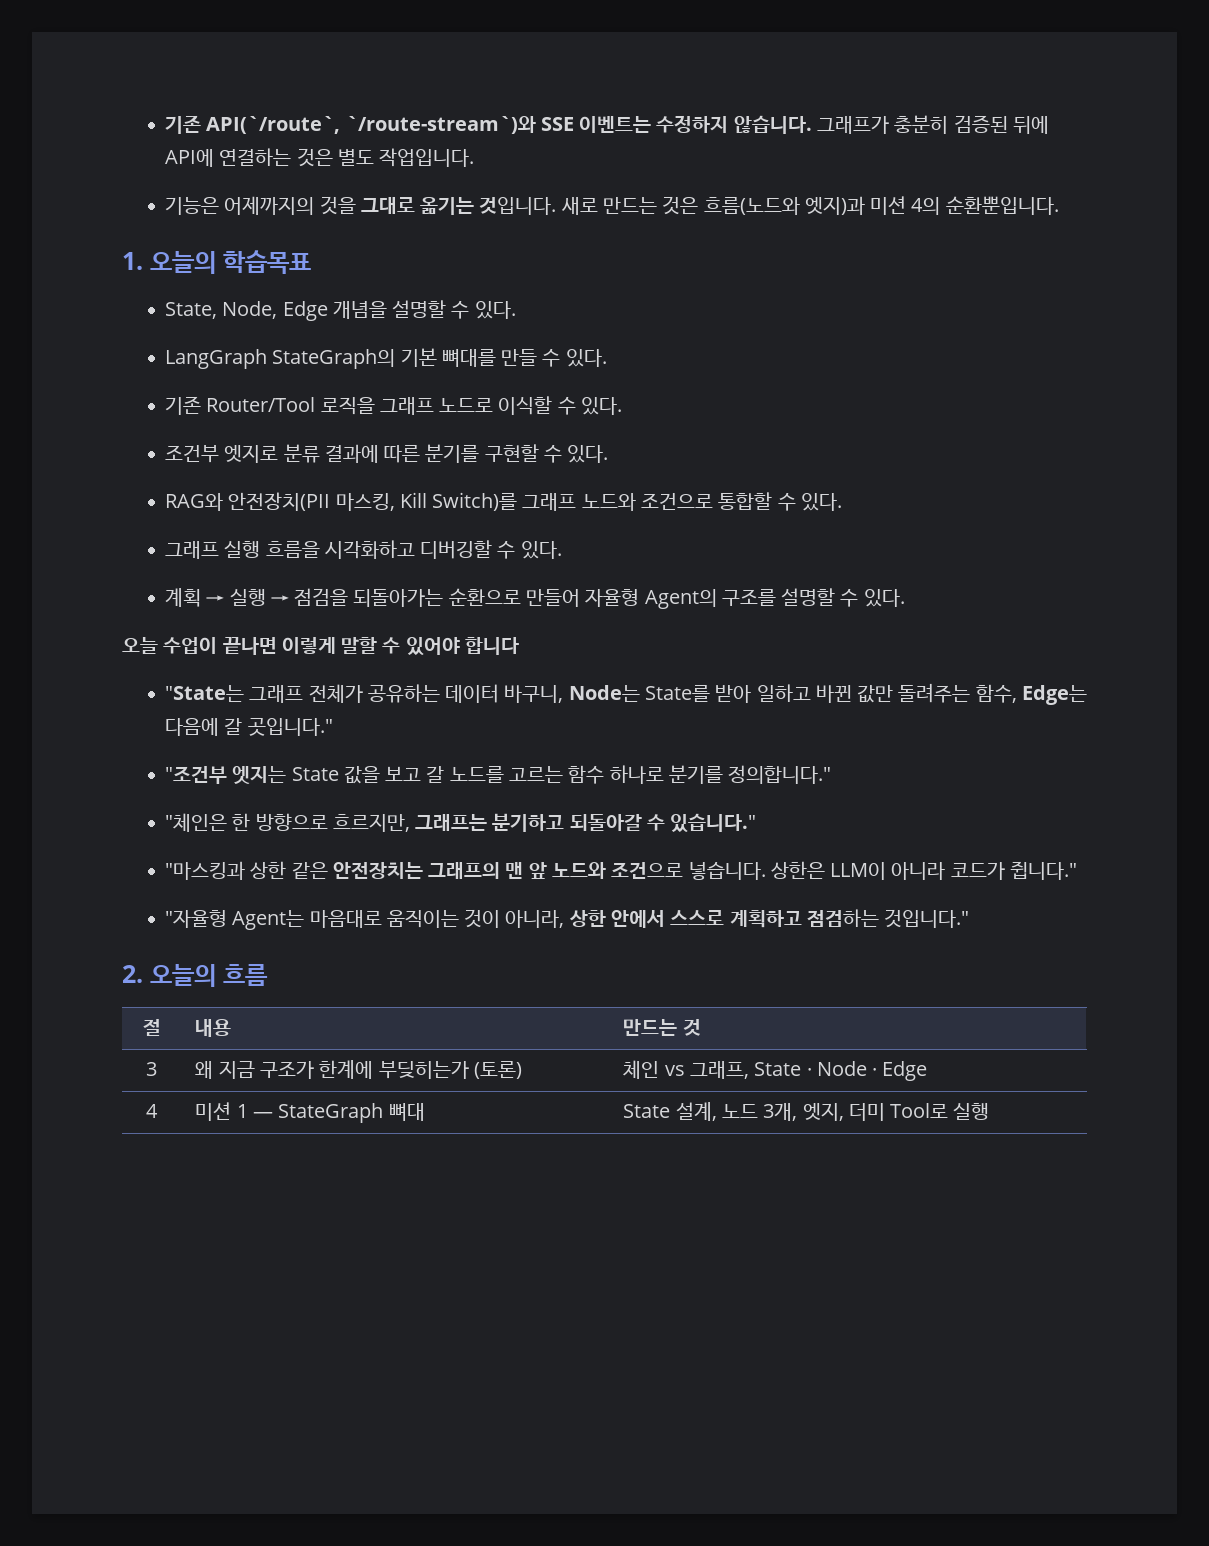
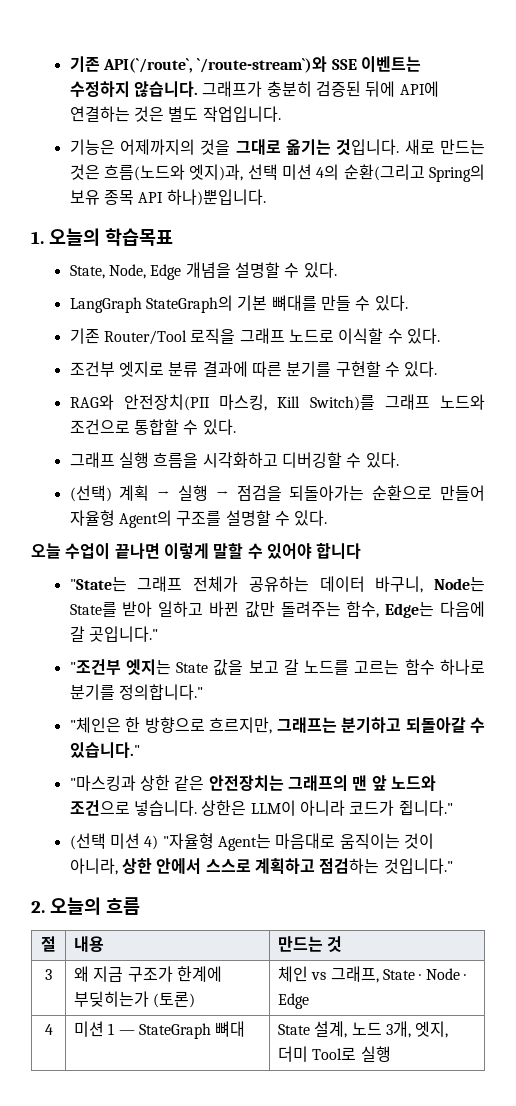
- 새로 만드는 것은 흐름(노드와 엣지)과 미션 4의 순환뿐입니다.
+ 새로 만드는 것은 흐름(노드와 엣지)과, 선택 미션 4의 순환(그리고 Spring의 보유 종목 API 하나)뿐입니다.
- 계획 → 실행 → 점검을 되돌아가는 순환으로 만들어 자율형 Agent의 구조를 설명할 수 있다.
+ (선택) 계획 → 실행 → 점검을 되돌아가는 순환으로 만들어 자율형 Agent의 구조를 설명할 수 있다.
- "자율형 Agent는 마음대로 움직이는 것이 아니라, 상한 안에서 스스로 계획하고 점검하는 것입니다."
+ (선택 미션 4) "자율형 Agent는 마음대로 움직이는 것이 아니라, 상한 안에서 스스로 계획하고 점검하는 것입니다."

